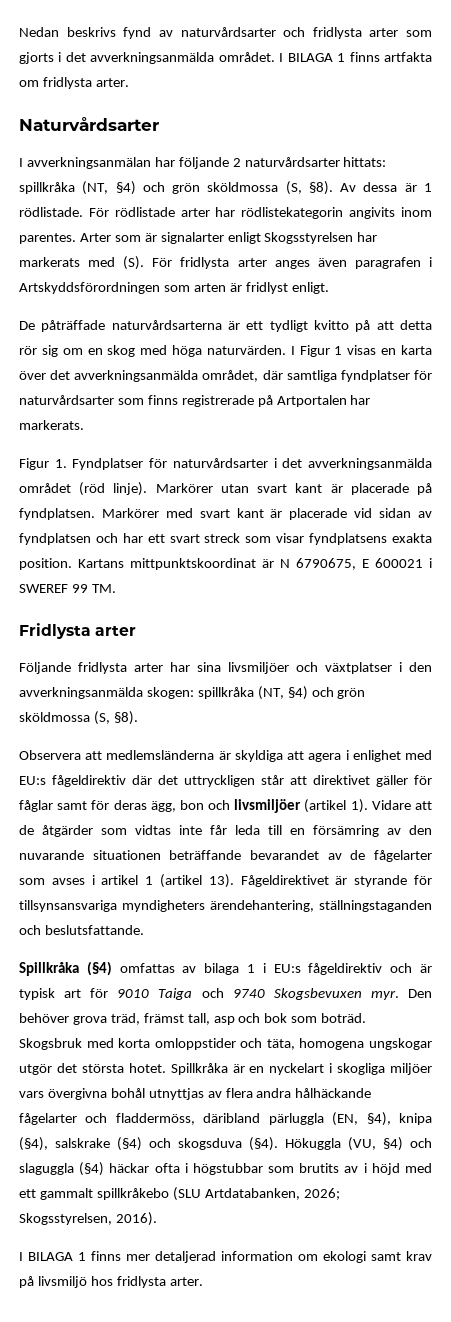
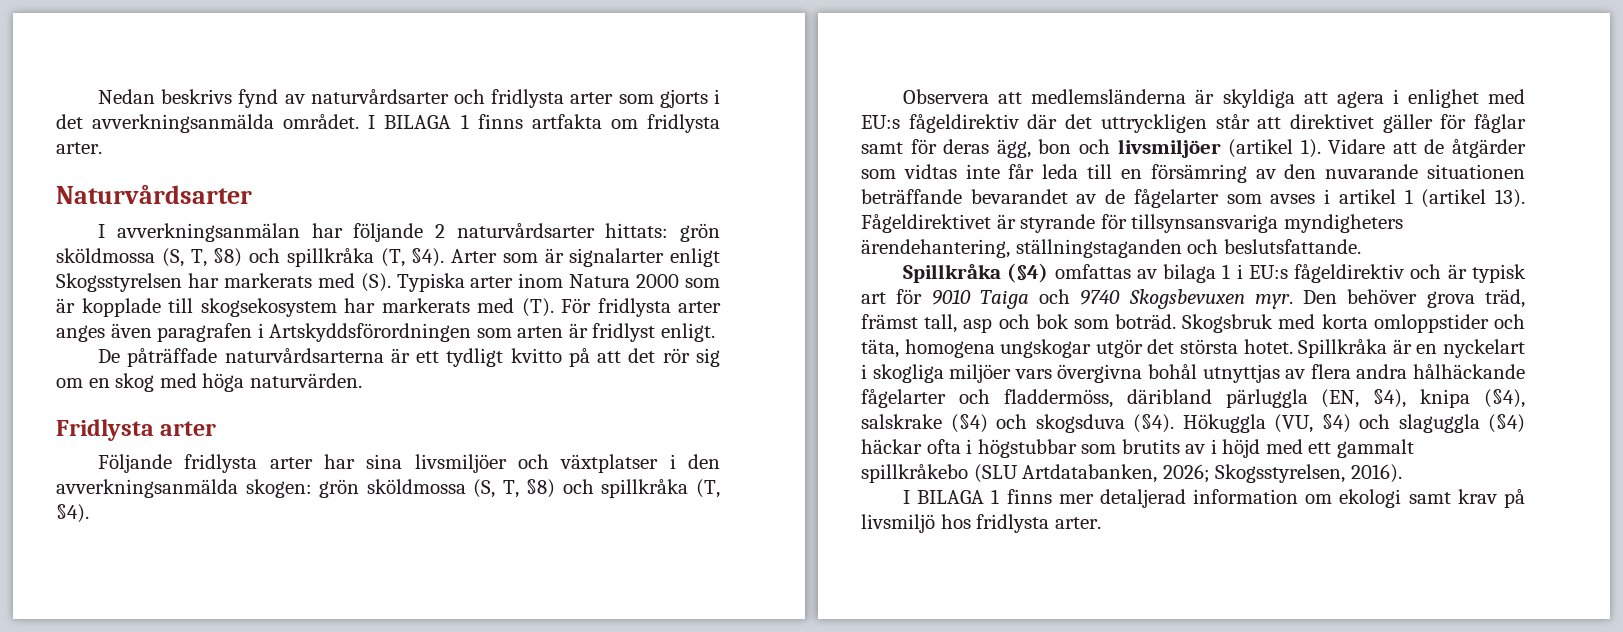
- I avverkningsanmälan har följande 2 naturvårdsarter hittats: spillkråka (NT, §4) och grön sköldmossa (S, §8). Av dessa är 1 rödlistade. För rödlistade arter har rödlistekategorin angivits inom parentes.
+ I avverkningsanmälan har följande 2 naturvårdsarter hittats: grön sköldmossa (S, T, §8) och spillkråka (T, §4).
- Arter som är signalarter enligt Skogsstyrelsen har markerats med (S). För fridlysta arter anges även paragrafen i Artskyddsförordningen som arten är fridlyst enligt.
+ Arter som är signalarter enligt Skogsstyrelsen har markerats med (S). Typiska arter inom Natura 2000 som är kopplade till skogsekosystem har markerats med (T). För fridlysta arter anges även paragrafen i Artskyddsförordningen som arten är fridlyst enligt.
- De påträffade naturvårdsarterna är ett tydligt kvitto på att detta rör sig om en skog med höga naturvärden. I Figur 1 visas en karta över det avverkningsanmälda området, där samtliga fyndplatser för naturvårdsarter som finns registrerade på Artportalen har markerats.
- Figur 1. Fyndplatser för naturvårdsarter i det avverkningsanmälda området (röd linje). Markörer utan svart kant är placerade på fyndplatsen. Markörer med svart kant är placerade vid sidan av fyndplatsen och har ett svart streck som visar fyndplatsens exakta position. Kartans mittpunktskoordinat är N 6790675, E 600021 i SWEREF 99 TM.
+ De påträffade naturvårdsarterna är ett tydligt kvitto på att det rör sig om en skog med höga naturvärden.
- Följande fridlysta arter har sina livsmiljöer och växtplatser i den avverkningsanmälda skogen: spillkråka (NT, §4) och grön sköldmossa (S, §8).
+ Följande fridlysta arter har sina livsmiljöer och växtplatser i den avverkningsanmälda skogen: grön sköldmossa (S, T, §8) och spillkråka (T, §4).

